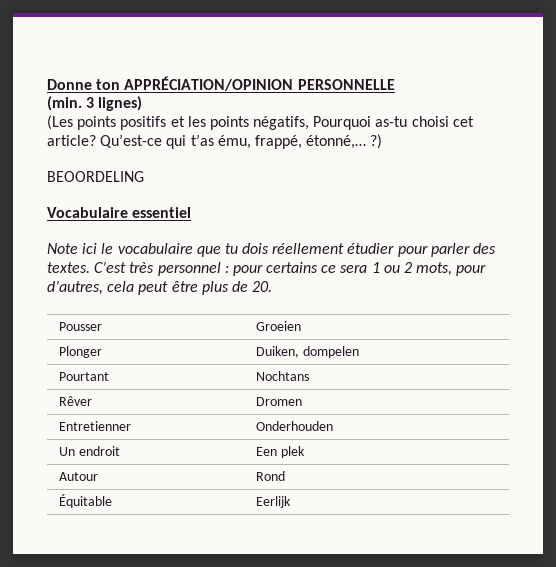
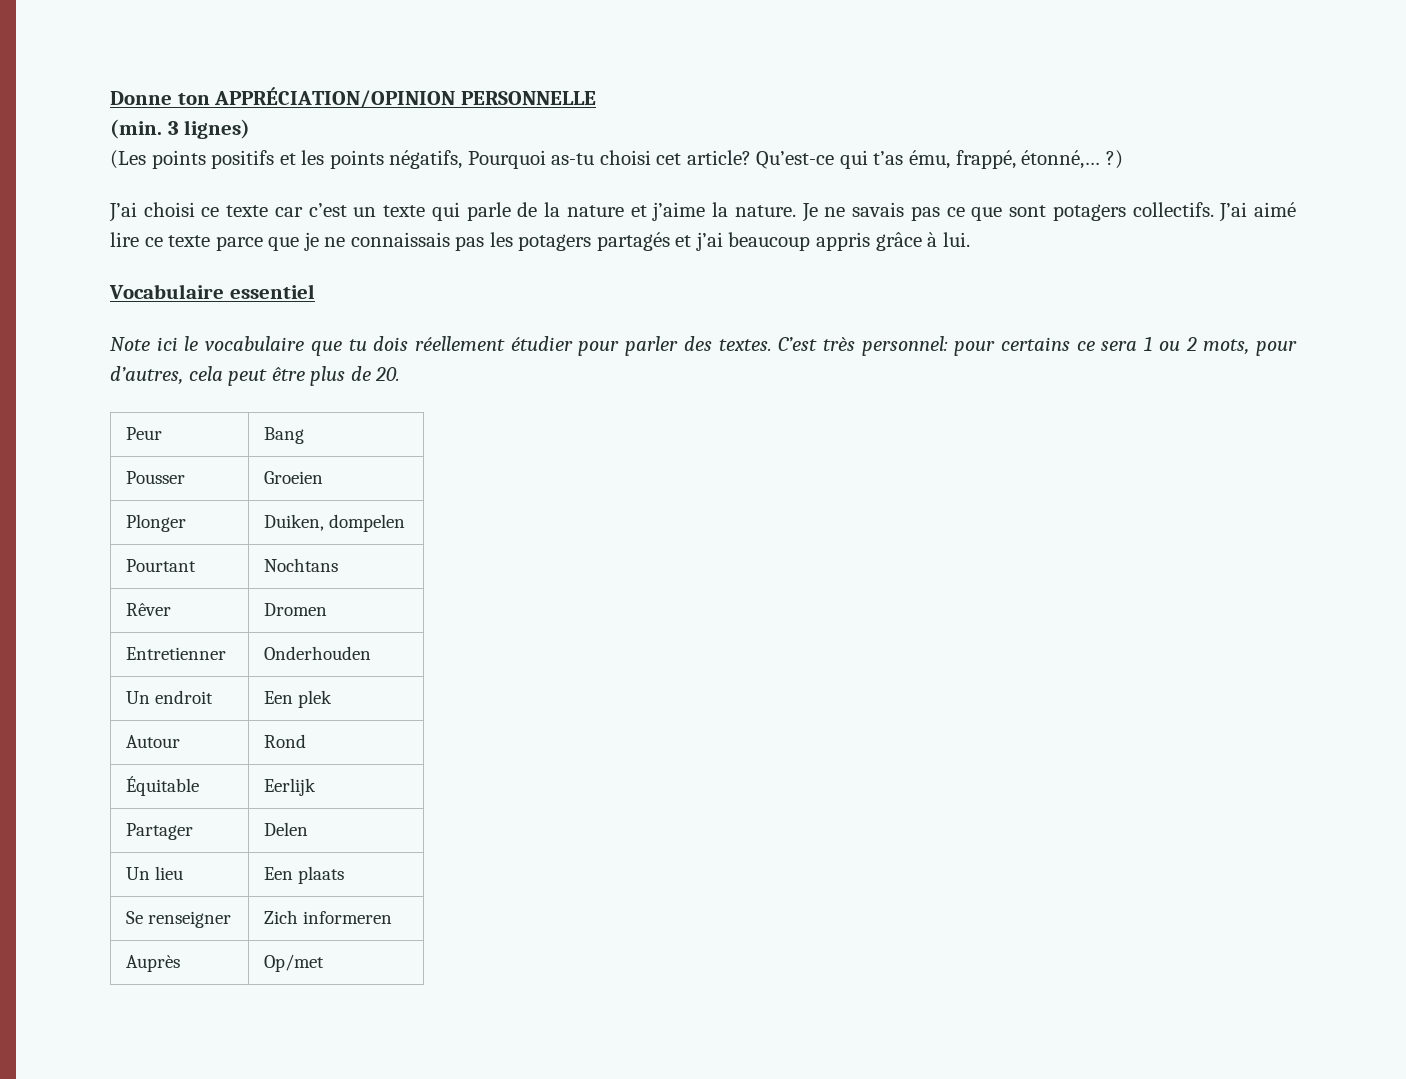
- BEOORDELING
+ J’ai choisi ce texte car c’est un texte qui parle de la nature et j’aime la nature. Je ne savais pas ce que sont potagers collectifs. J’ai aimé lire ce texte parce que je ne connaissais pas les potagers partagés et j’ai beaucoup appris grâce à lui.
- C’est très personnel : pour certains ce sera 1 ou 2 mots, pour d’autres, cela peut être plus de 20.
+ C’est très personnel: pour certains ce sera 1 ou 2 mots, pour d’autres, cela peut être plus de 20.
+ Peur | Bang
+ Partager | Delen
+ Un lieu | Een plaats
+ Se renseigner | Zich informeren
+ Auprès | Op/met

